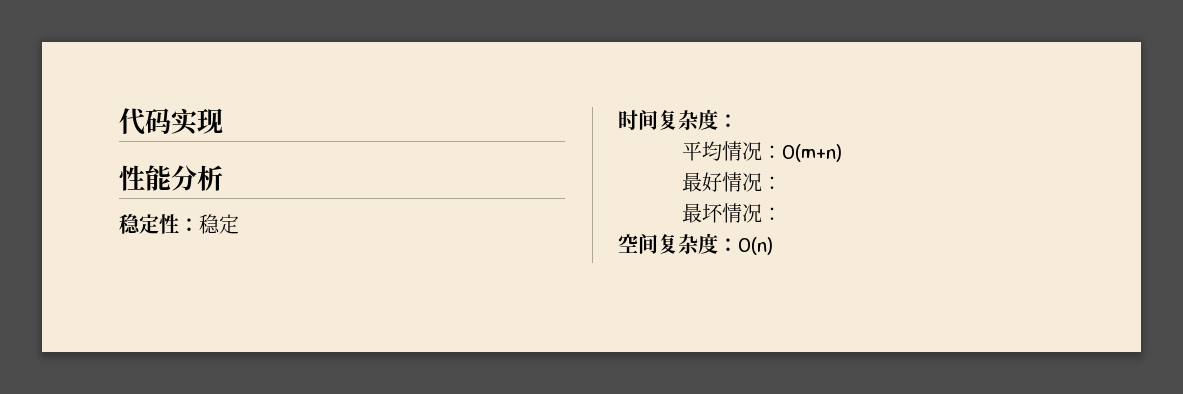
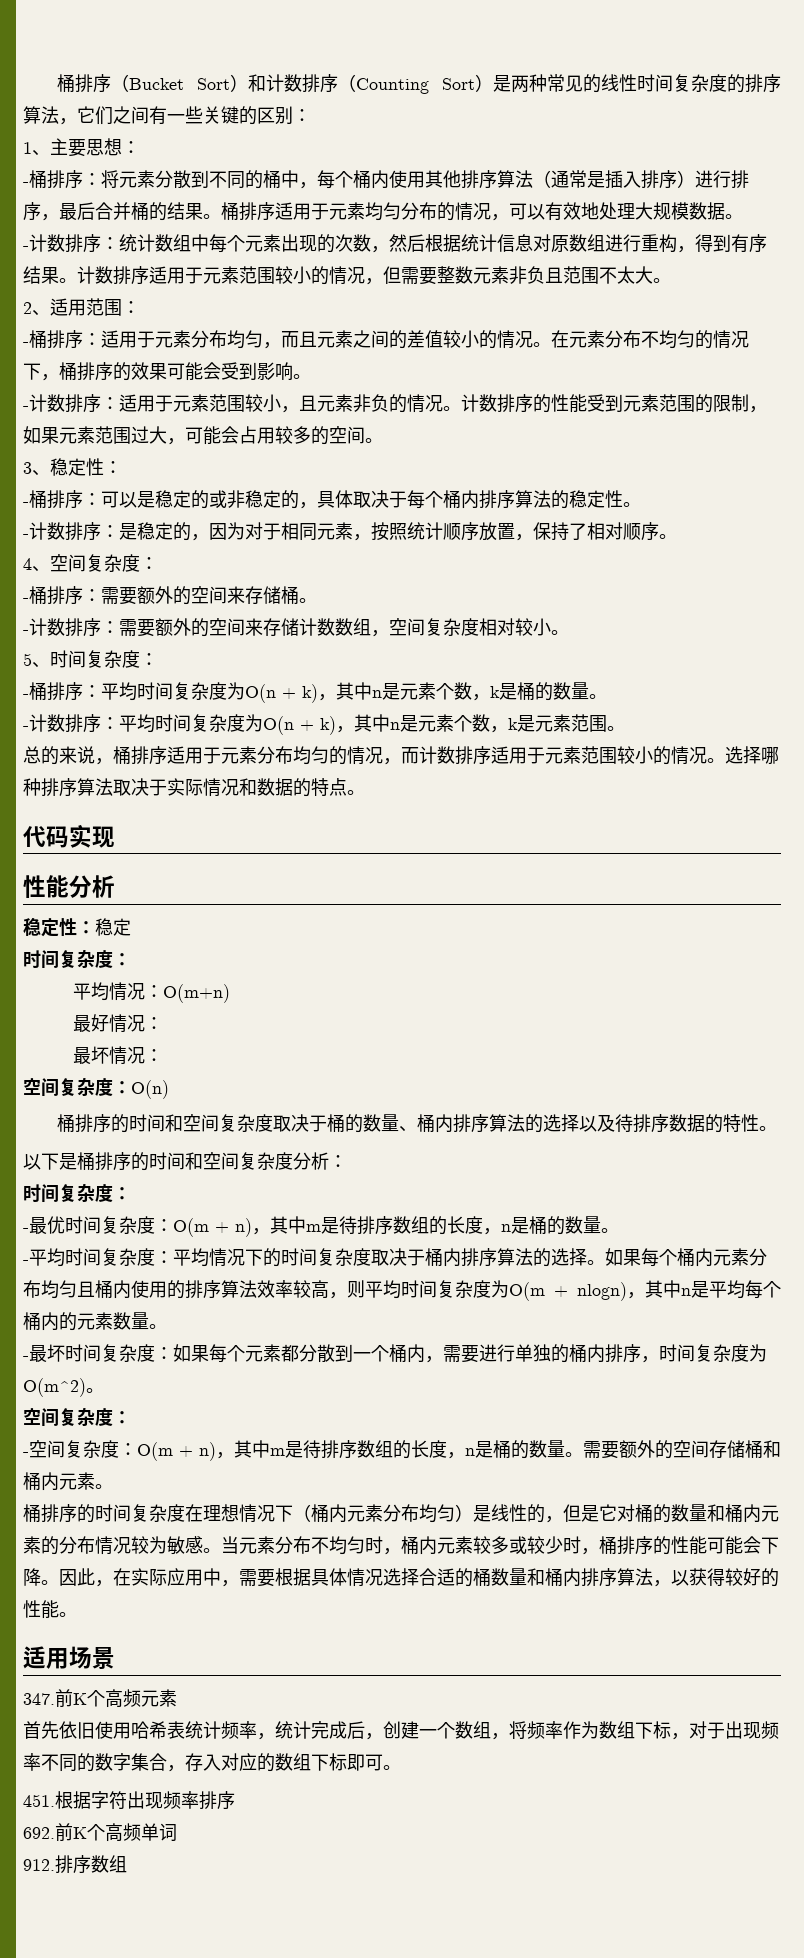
+ 桶排序（Bucket Sort）和计数排序（Counting Sort）是两种常见的线性时间复杂度的排序算法，它们之间有一些关键的区别：
+ 1、主要思想：
+ -桶排序：将元素分散到不同的桶中，每个桶内使用其他排序算法（通常是插入排序）进行排序，最后合并桶的结果。桶排序适用于元素均匀分布的情况，可以有效地处理大规模数据。
+ -计数排序：统计数组中每个元素出现的次数，然后根据统计信息对原数组进行重构，得到有序结果。计数排序适用于元素范围较小的情况，但需要整数元素非负且范围不太大。
+ 2、适用范围：
+ -桶排序：适用于元素分布均匀，而且元素之间的差值较小的情况。在元素分布不均匀的情况下，桶排序的效果可能会受到影响。
+ -计数排序：适用于元素范围较小，且元素非负的情况。计数排序的性能受到元素范围的限制，如果元素范围过大，可能会占用较多的空间。
+ 3、稳定性：
+ -桶排序：可以是稳定的或非稳定的，具体取决于每个桶内排序算法的稳定性。
+ -计数排序：是稳定的，因为对于相同元素，按照统计顺序放置，保持了相对顺序。
+ 4、空间复杂度：
+ -桶排序：需要额外的空间来存储桶。
+ -计数排序：需要额外的空间来存储计数数组，空间复杂度相对较小。
+ 5、时间复杂度：
+ -桶排序：平均时间复杂度为O(n + k)，其中n是元素个数，k是桶的数量。
+ -计数排序：平均时间复杂度为O(n + k)，其中n是元素个数，k是元素范围。
+ 总的来说，桶排序适用于元素分布均匀的情况，而计数排序适用于元素范围较小的情况。选择哪种排序算法取决于实际情况和数据的特点。
+ 桶排序的时间和空间复杂度取决于桶的数量、桶内排序算法的选择以及待排序数据的特性。
+ 以下是桶排序的时间和空间复杂度分析：
+ 时间复杂度：
+ -最优时间复杂度：O(m + n)，其中m是待排序数组的长度，n是桶的数量。
+ -平均时间复杂度：平均情况下的时间复杂度取决于桶内排序算法的选择。如果每个桶内元素分布均匀且桶内使用的排序算法效率较高，则平均时间复杂度为O(m + nlogn)，其中n是平均每个桶内的元素数量。
+ -最坏时间复杂度：如果每个元素都分散到一个桶内，需要进行单独的桶内排序，时间复杂度为O(m^2)。
+ 空间复杂度：
+ -空间复杂度：O(m + n)，其中m是待排序数组的长度，n是桶的数量。需要额外的空间存储桶和桶内元素。
+ 桶排序的时间复杂度在理想情况下（桶内元素分布均匀）是线性的，但是它对桶的数量和桶内元素的分布情况较为敏感。当元素分布不均匀时，桶内元素较多或较少时，桶排序的性能可能会下降。因此，在实际应用中，需要根据具体情况选择合适的桶数量和桶内排序算法，以获得较好的性能。
+ 适用场景
+ 347.前K个高频元素
+ 首先依旧使用哈希表统计频率，统计完成后，创建一个数组，将频率作为数组下标，对于出现频率不同的数字集合，存入对应的数组下标即可。
+ 451.根据字符出现频率排序
+ 692.前K个高频单词
+ 912.排序数组

